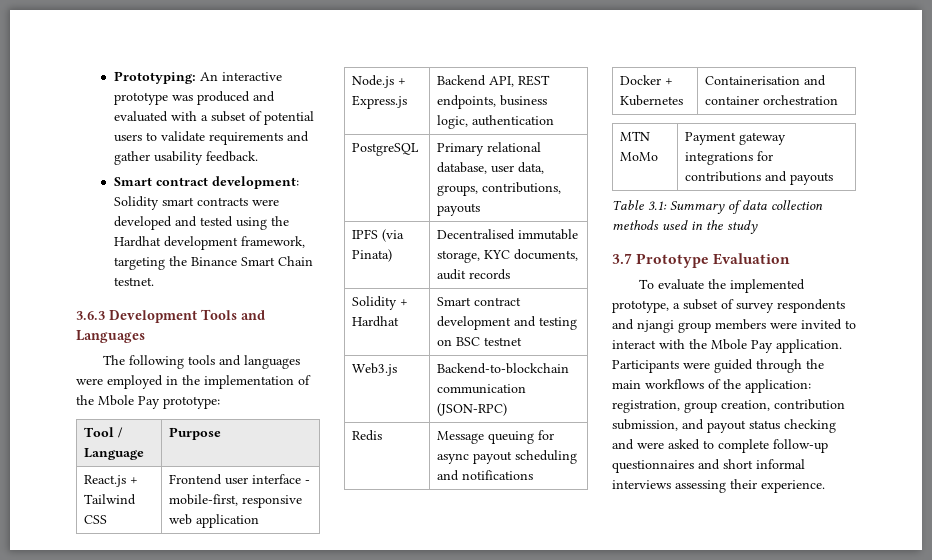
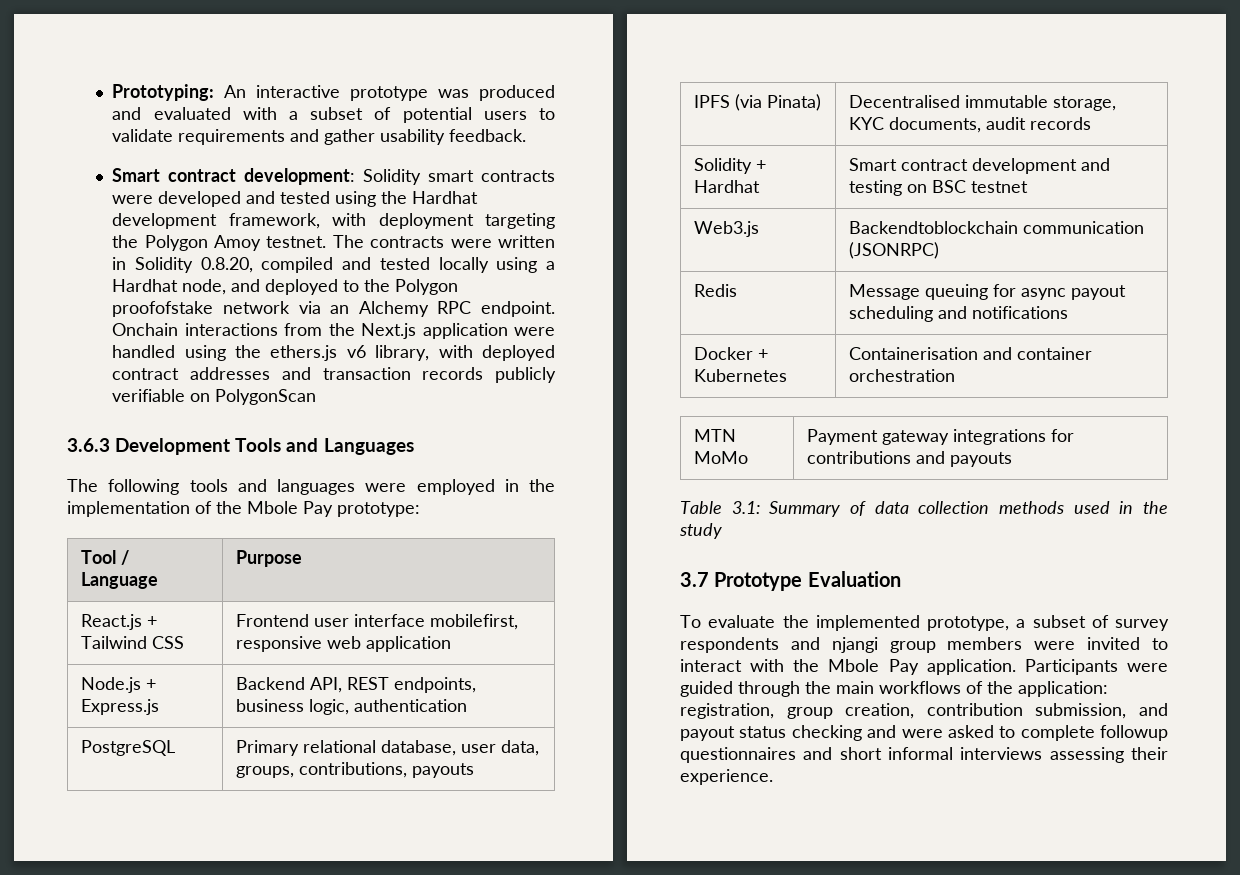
- Smart contract development: Solidity smart contracts were developed and tested using the Hardhat development framework, targeting the Binance Smart Chain testnet.
+ Smart contract development: Solidity smart contracts were developed and tested using the Hardhat development framework, with deployment targeting the Polygon Amoy testnet. The contracts were written in Solidity 0.8.20, compiled and tested locally using a Hardhat node, and deployed to the Polygon proofofstake network via an Alchemy RPC endpoint. Onchain interactions from the Next.js application were handled using the ethers.js v6 library, with deployed contract addresses and transaction records publicly verifiable on PolygonScan
- React.js + Tailwind CSS | Frontend user interface - mobile-first, responsive web application
+ React.js + Tailwind CSS | Frontend user interface mobilefirst, responsive web application
- Web3.js | Backend-to-blockchain communication (JSON-RPC)
+ Web3.js | Backendtoblockchain communication (JSONRPC)
- Participants were guided through the main workflows of the application: registration, group creation, contribution submission, and payout status checking and were asked to complete follow-up questionnaires and short informal interviews assessing their experience.
+ Participants were guided through the main workflows of the application: registration, group creation, contribution submission, and payout status checking and were asked to complete followup questionnaires and short informal interviews assessing their experience.

